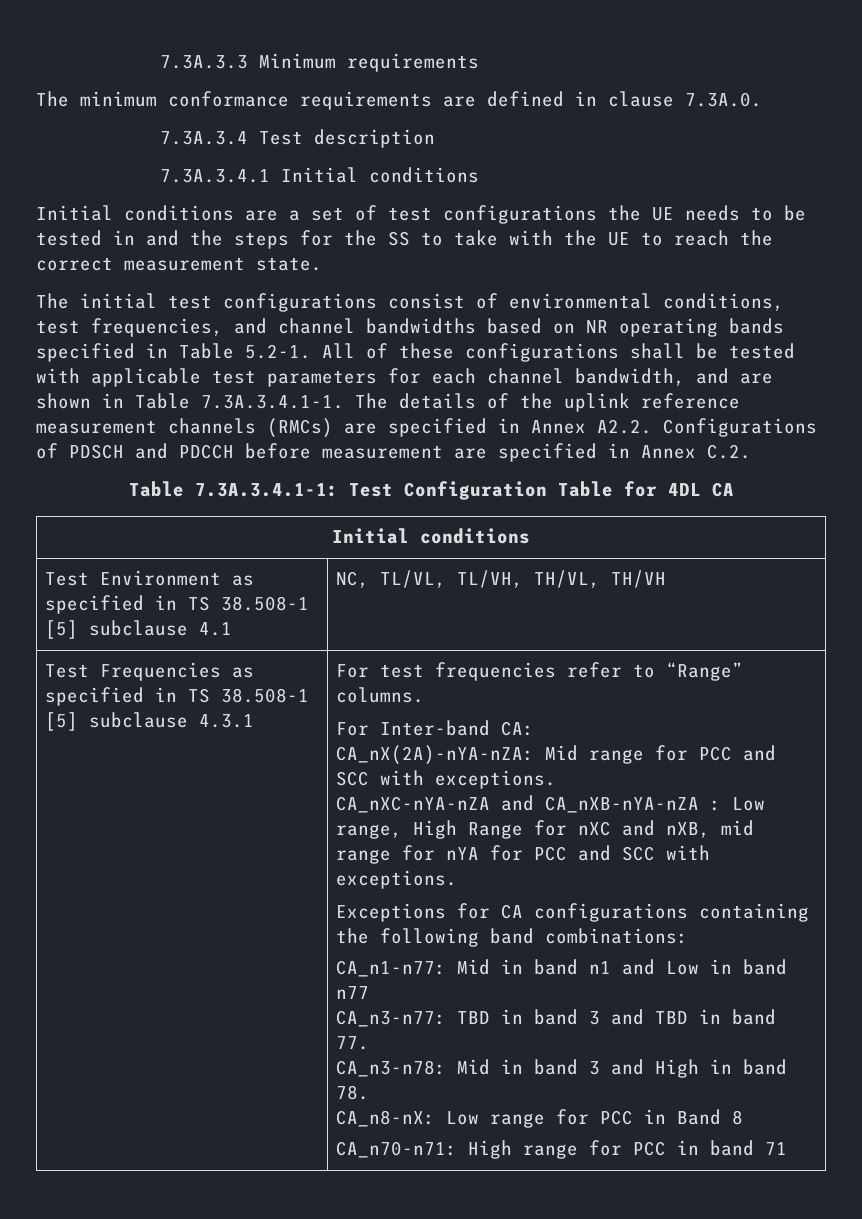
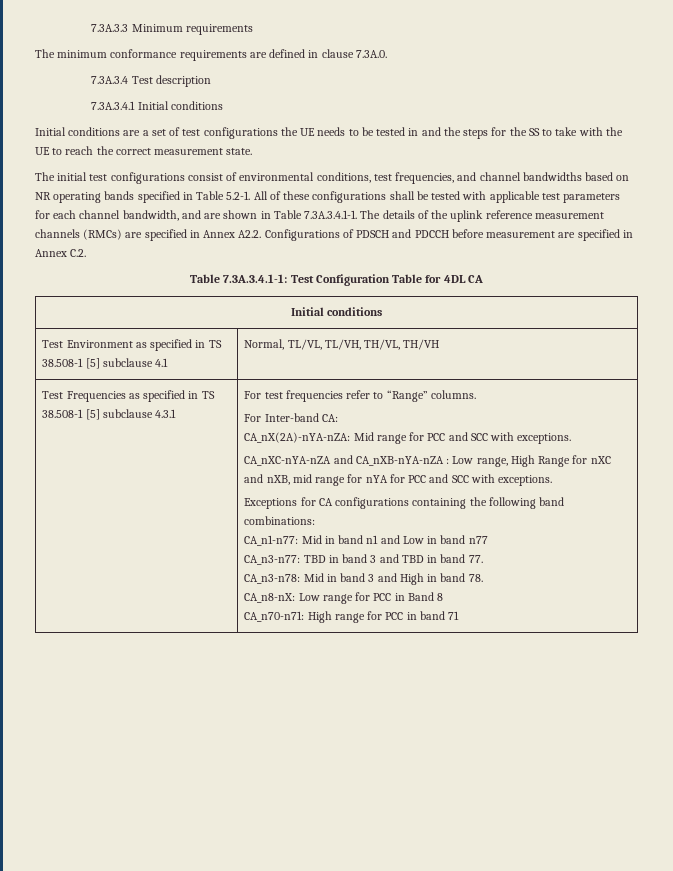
- Test Environment as specified in TS 38.508-1 [5] subclause 4.1 | NC, TL/VL, TL/VH, TH/VL, TH/VH
+ Test Environment as specified in TS 38.508-1 [5] subclause 4.1 | Normal, TL/VL, TL/VH, TH/VL, TH/VH

